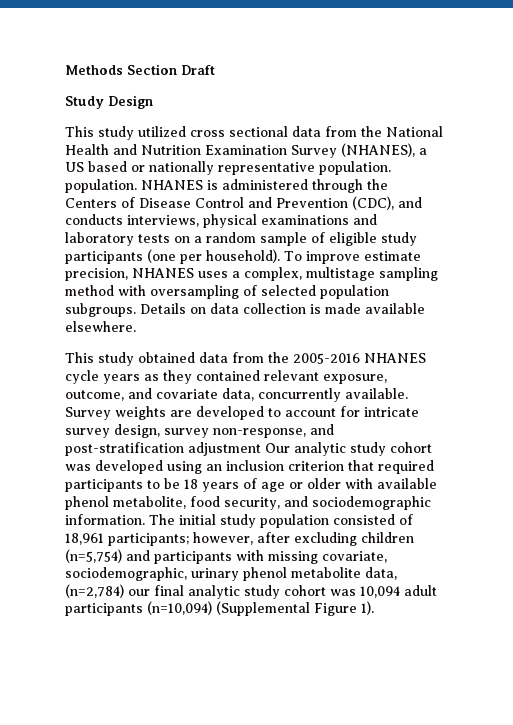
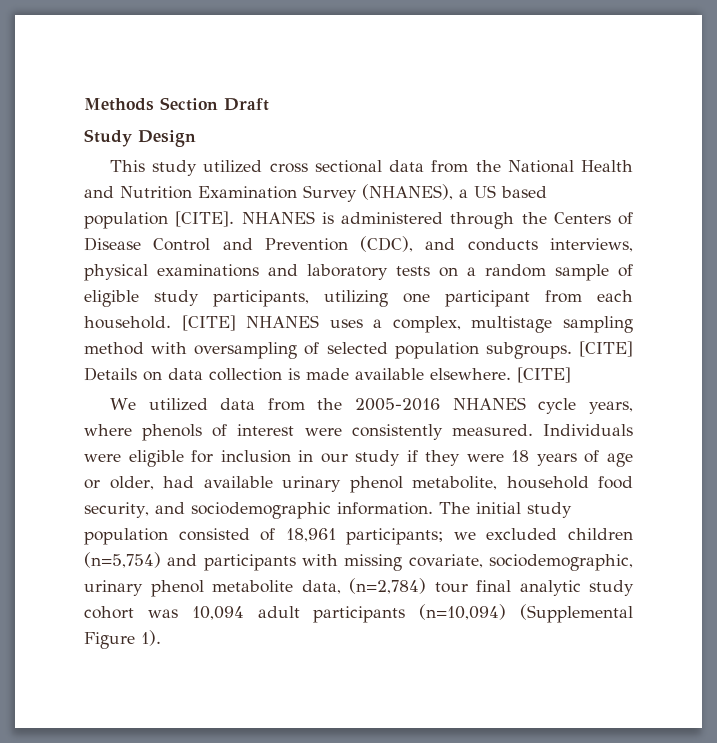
- This study utilized cross sectional data from the National Health and Nutrition Examination Survey (NHANES), a US based or nationally representative population. population.
+ This study utilized cross sectional data from the National Health and Nutrition Examination Survey (NHANES), a US based population [CITE].
- NHANES is administered through the Centers of Disease Control and Prevention (CDC), and conducts interviews, physical examinations and laboratory tests on a random sample of eligible study participants (one per household). To improve estimate precision, NHANES uses a complex, multistage sampling method with oversampling of selected population subgroups.
+ NHANES is administered through the Centers of Disease Control and Prevention (CDC), and conducts interviews, physical examinations and laboratory tests on a random sample of eligible study participants, utilizing one participant from each household. [CITE] NHANES uses a complex, multistage sampling method with oversampling of selected population subgroups.
- Details on data collection is made available elsewhere.
- This study obtained data from the 2005-2016 NHANES cycle years as they contained relevant exposure, outcome, and covariate data, concurrently available. Survey weights are developed to account for intricate survey design, survey non-response, and post-stratification adjustment Our analytic study cohort was developed using an inclusion criterion that required participants to be 18 years of age or older with available phenol metabolite, food security, and sociodemographic information.
+ [CITE] Details on data collection is made available elsewhere. [CITE]
+ We utilized data from the 2005-2016 NHANES cycle years, where phenols of interest were consistently measured. Individuals were eligible for inclusion in our study if they were 18 years of age or older, had available urinary phenol metabolite, household food security, and sociodemographic information.
- The initial study population consisted of 18,961 participants; however, after excluding children (n=5,754) and participants with missing covariate, sociodemographic, urinary phenol metabolite data, (n=2,784) our final analytic study cohort was 10,094 adult participants (n=10,094) (Supplemental Figure 1).
+ The initial study population consisted of 18,961 participants; we excluded children (n=5,754) and participants with missing covariate, sociodemographic, urinary phenol metabolite data, (n=2,784) tour final analytic study cohort was 10,094 adult participants (n=10,094) (Supplemental Figure 1).

